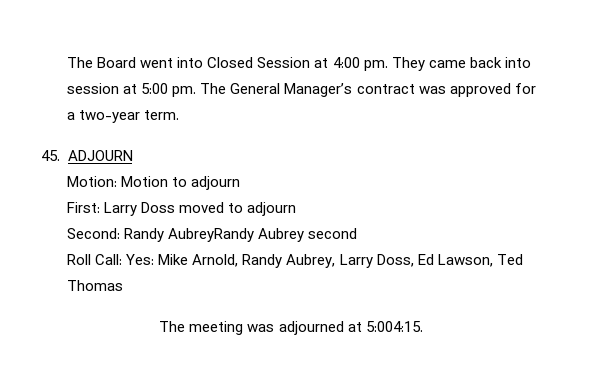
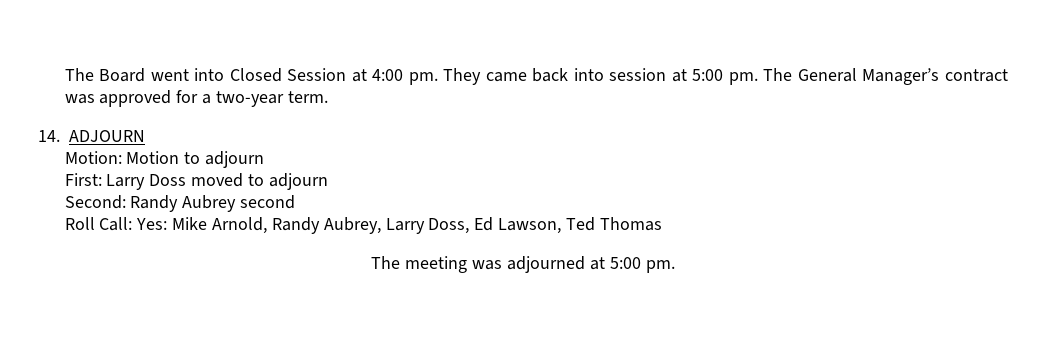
- 45. ADJOURN
+ 14. ADJOURN
- Second: Randy AubreyRandy Aubrey second
+ Second: Randy Aubrey second
- The meeting was adjourned at 5:004:15.
+ The meeting was adjourned at 5:00 pm.

